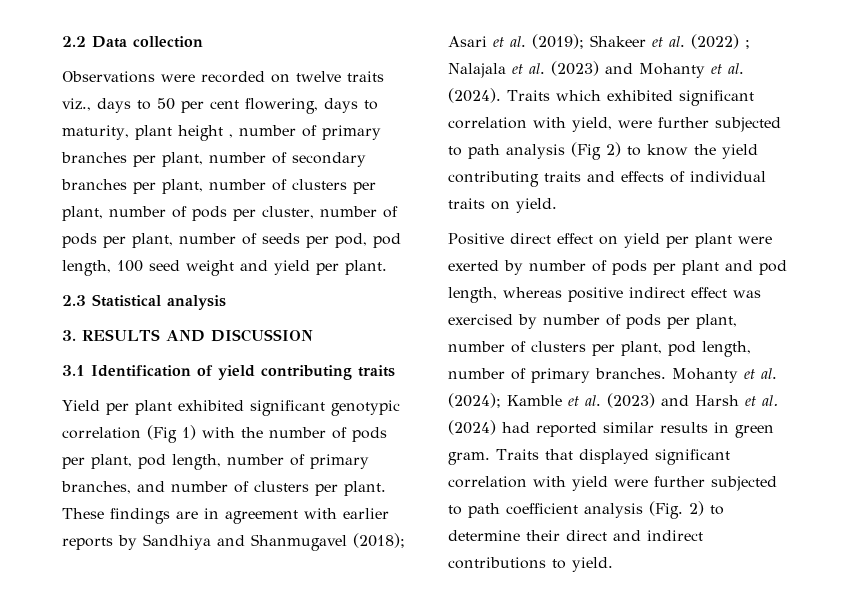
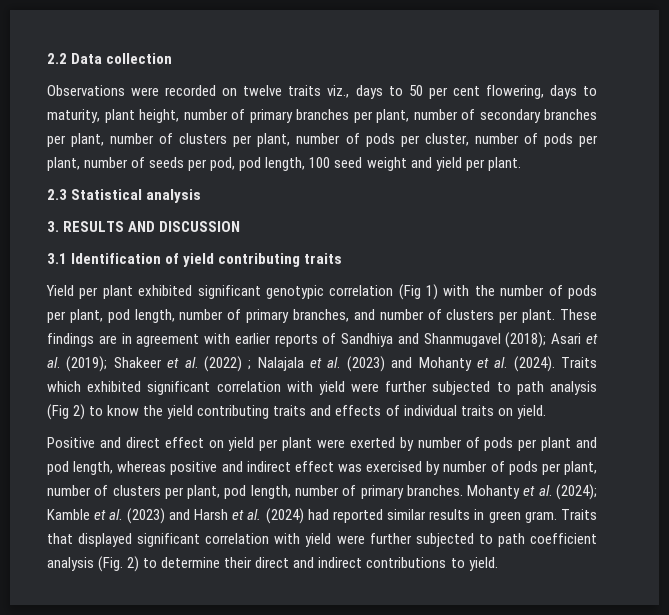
- Observations were recorded on twelve traits viz., days to 50 per cent flowering, days to maturity, plant height , number of primary branches per plant, number of secondary branches per plant, number of clusters per plant, number of pods per cluster, number of pods per plant, number of seeds per pod, pod length, 100 seed weight and yield per plant.
+ Observations were recorded on twelve traits viz., days to 50 per cent flowering, days to maturity, plant height, number of primary branches per plant, number of secondary branches per plant, number of clusters per plant, number of pods per cluster, number of pods per plant, number of seeds per pod, pod length, 100 seed weight and yield per plant.
- These findings are in agreement with earlier reports by Sandhiya and Shanmugavel (2018); Asari et al. (2019); Shakeer et al. (2022) ; Nalajala et al. (2023) and Mohanty et al. (2024).
+ These findings are in agreement with earlier reports of Sandhiya and Shanmugavel (2018); Asari et al. (2019); Shakeer et al. (2022) ; Nalajala et al. (2023) and Mohanty et al. (2024).
- Traits which exhibited significant correlation with yield, were further subjected to path analysis (Fig 2) to know the yield contributing traits and effects of individual traits on yield.
+ Traits which exhibited significant correlation with yield were further subjected to path analysis (Fig 2) to know the yield contributing traits and effects of individual traits on yield.
- Positive direct effect on yield per plant were exerted by number of pods per plant and pod length, whereas positive indirect effect was exercised by number of pods per plant, number of clusters per plant, pod length, number of primary branches.
+ Positive and direct effect on yield per plant were exerted by number of pods per plant and pod length, whereas positive and indirect effect was exercised by number of pods per plant, number of clusters per plant, pod length, number of primary branches.

